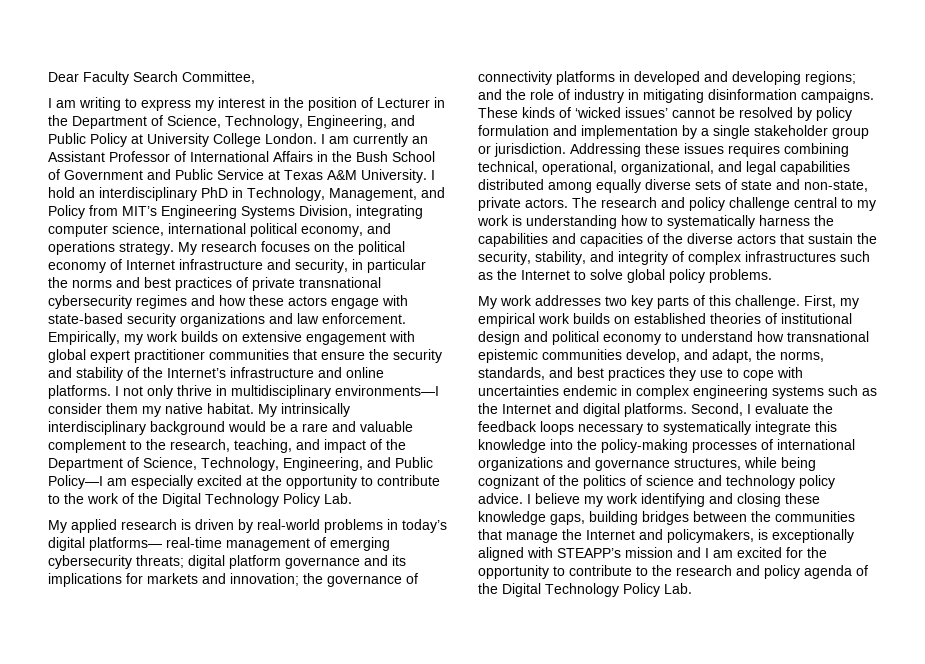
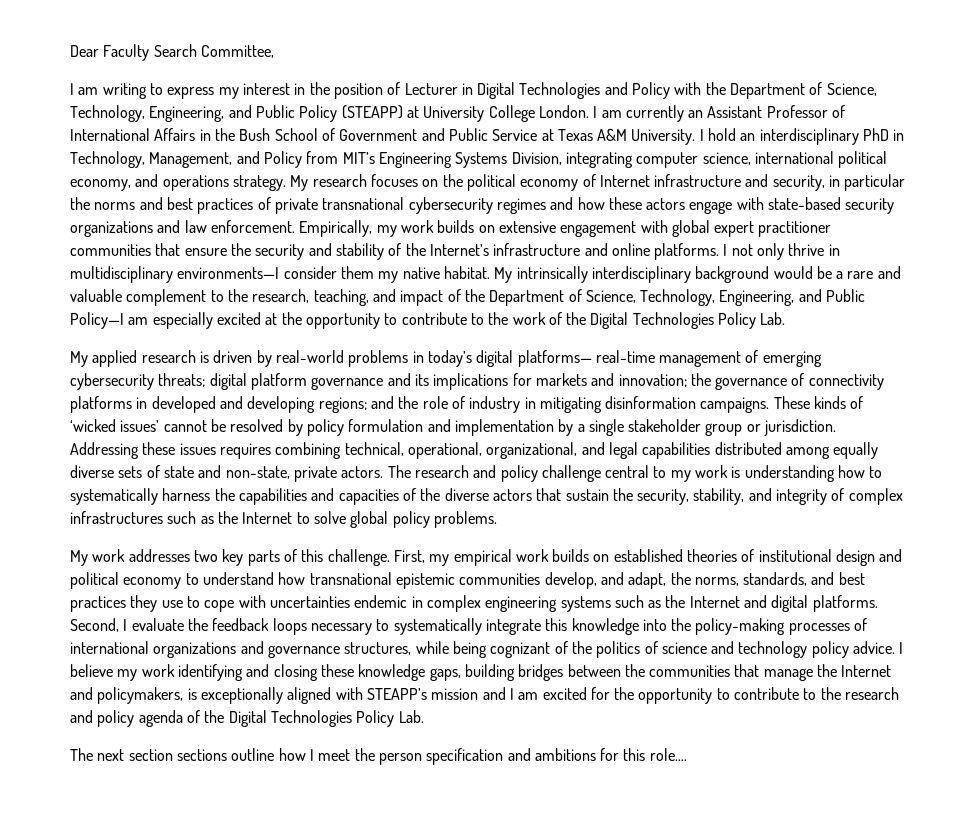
- I am writing to express my interest in the position of Lecturer in the Department of Science, Technology, Engineering, and Public Policy at University College London.
+ I am writing to express my interest in the position of Lecturer in Digital Technologies and Policy with the Department of Science, Technology, Engineering, and Public Policy (STEAPP) at University College London.
- My intrinsically interdisciplinary background would be a rare and valuable complement to the research, teaching, and impact of the Department of Science, Technology, Engineering, and Public Policy—I am especially excited at the opportunity to contribute to the work of the Digital Technology Policy Lab.
+ My intrinsically interdisciplinary background would be a rare and valuable complement to the research, teaching, and impact of the Department of Science, Technology, Engineering, and Public Policy—I am especially excited at the opportunity to contribute to the work of the Digital Technologies Policy Lab.
- I believe my work identifying and closing these knowledge gaps, building bridges between the communities that manage the Internet and policymakers, is exceptionally aligned with STEAPP’s mission and I am excited for the opportunity to contribute to the research and policy agenda of the Digital Technology Policy Lab.
+ I believe my work identifying and closing these knowledge gaps, building bridges between the communities that manage the Internet and policymakers, is exceptionally aligned with STEAPP’s mission and I am excited for the opportunity to contribute to the research and policy agenda of the Digital Technologies Policy Lab.
+ The next section sections outline how I meet the person specification and ambitions for this role….

